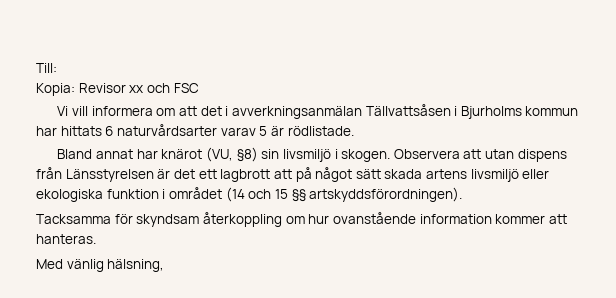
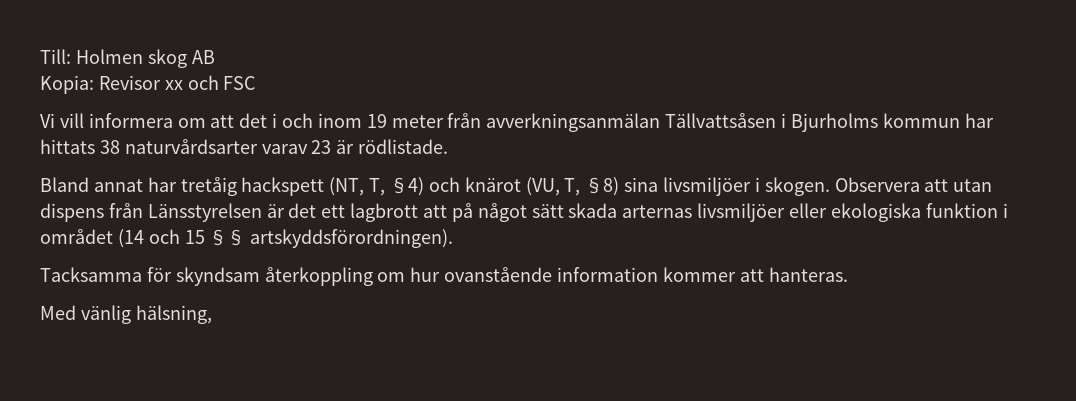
- Till:
+ Till: Holmen skog AB
- Vi vill informera om att det i avverkningsanmälan Tällvattsåsen i Bjurholms kommun har hittats 6 naturvårdsarter varav 5 är rödlistade.
+ Vi vill informera om att det i och inom 19 meter från avverkningsanmälan Tällvattsåsen i Bjurholms kommun har hittats 38 naturvårdsarter varav 23 är rödlistade.
- Bland annat har knärot (VU, §8) sin livsmiljö i skogen.
+ Bland annat har tretåig hackspett (NT, T, §4) och knärot (VU, T, §8) sina livsmiljöer i skogen.
- Observera att utan dispens från Länsstyrelsen är det ett lagbrott att på något sätt skada artens livsmiljö eller ekologiska funktion i området (14 och 15 §§ artskyddsförordningen).
+ Observera att utan dispens från Länsstyrelsen är det ett lagbrott att på något sätt skada arternas livsmiljöer eller ekologiska funktion i området (14 och 15 §§ artskyddsförordningen).

